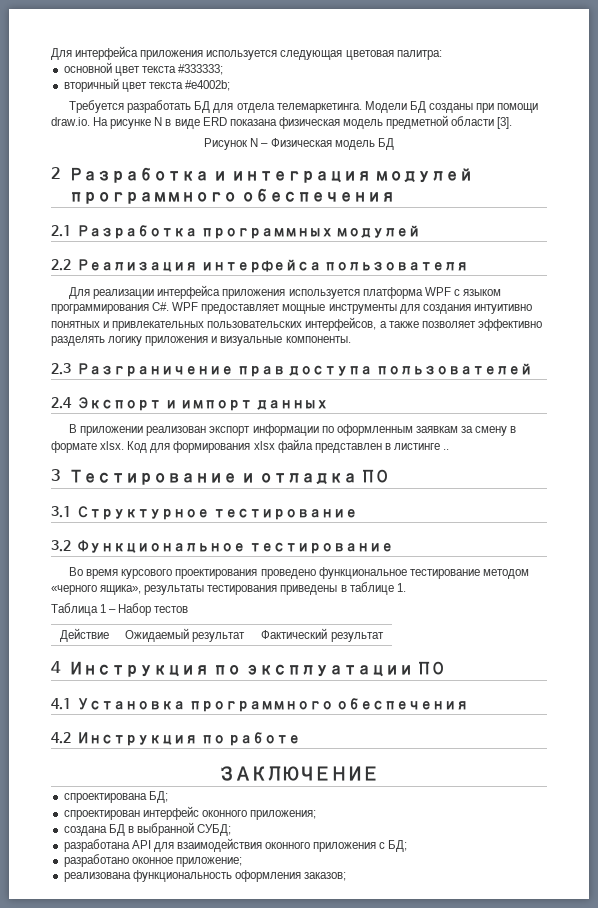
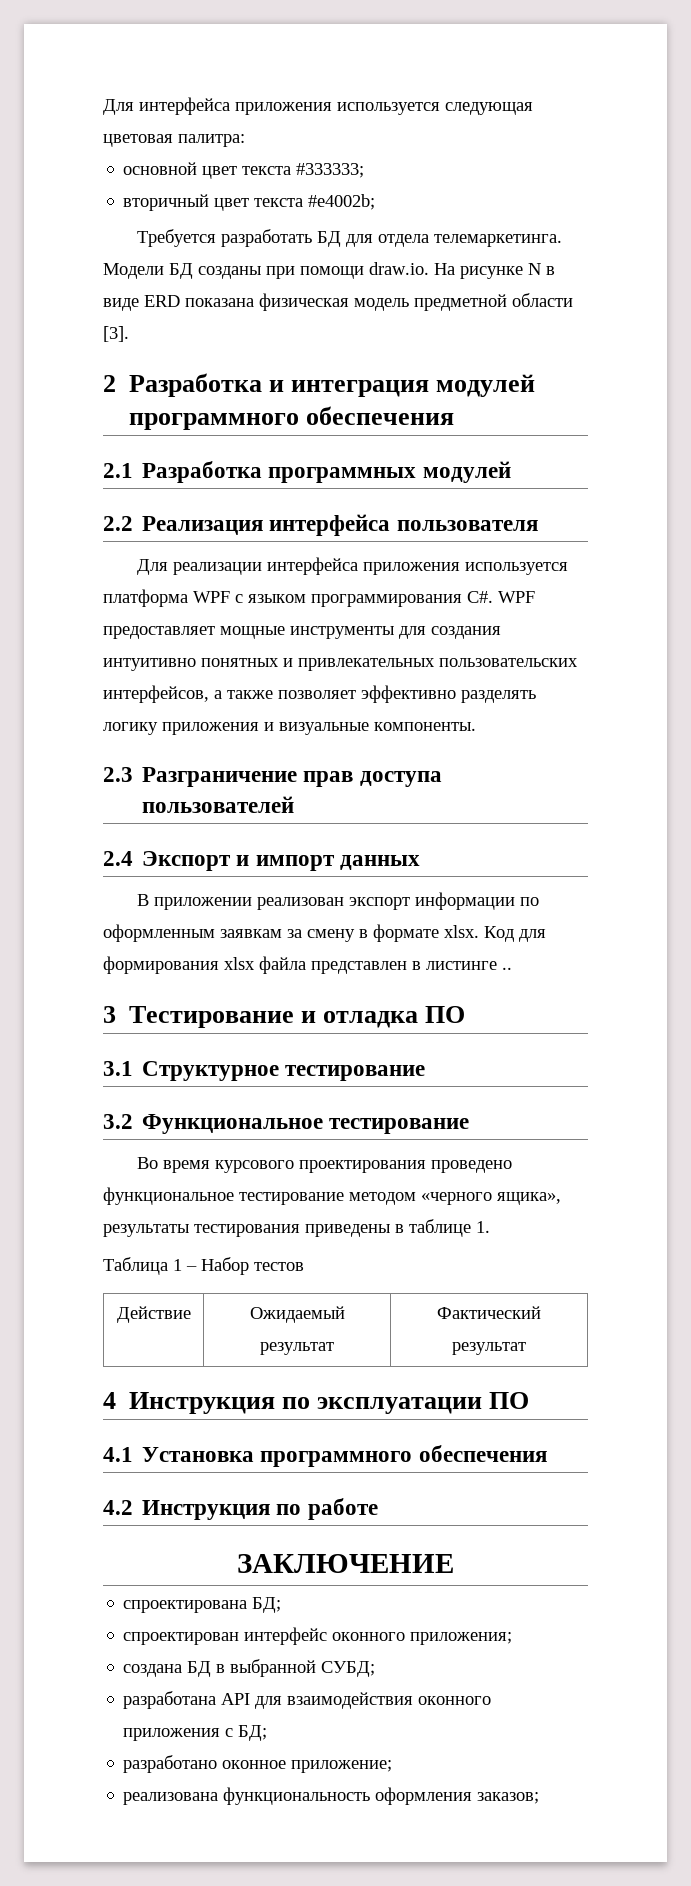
- Рисунок N – Физическая модель БД

